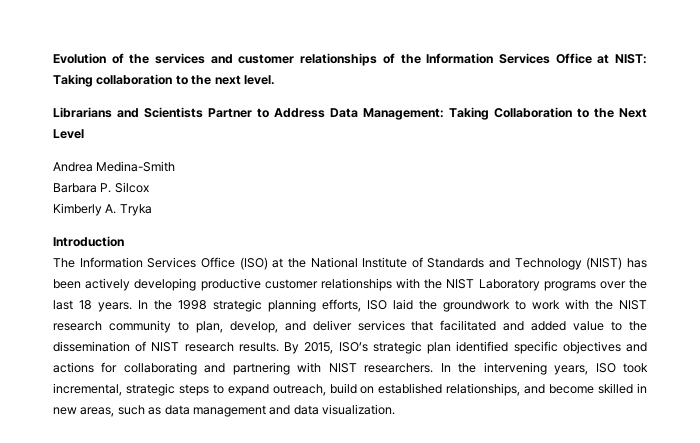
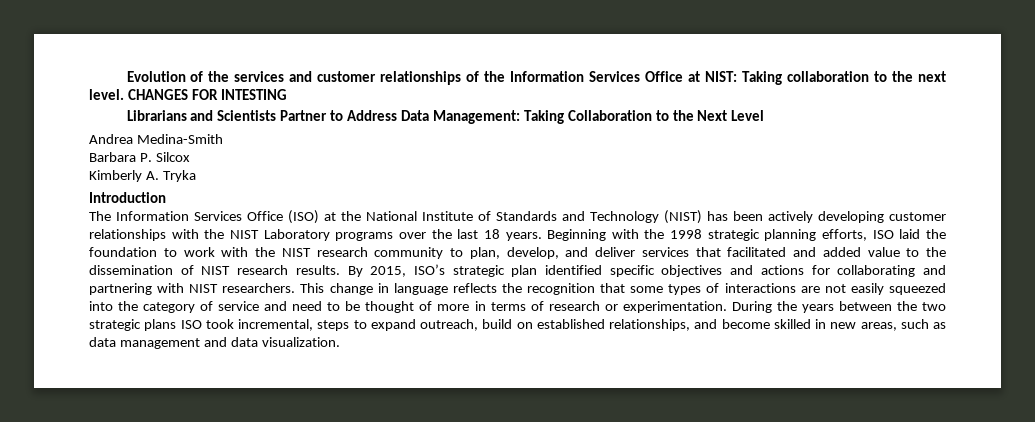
+ CHANGES FOR INTESTING
- The Information Services Office (ISO) at the National Institute of Standards and Technology (NIST) has been actively developing productive customer relationships with the NIST Laboratory programs over the last 18 years.
+ The Information Services Office (ISO) at the National Institute of Standards and Technology (NIST) has been actively developing customer relationships with the NIST Laboratory programs over the last 18 years.
- In the 1998 strategic planning efforts, ISO laid the groundwork to work with the NIST research community to plan, develop, and deliver services that facilitated and added value to the dissemination of NIST research results.
+ Beginning with the 1998 strategic planning efforts, ISO laid the foundation to work with the NIST research community to plan, develop, and deliver services that facilitated and added value to the dissemination of NIST research results.
- In the intervening years, ISO took incremental, strategic steps to expand outreach, build on established relationships, and become skilled in new areas, such as data management and data visualization.
+ This change in language reflects the recognition that some types of interactions are not easily squeezed into the category of service and need to be thought of more in terms of research or experimentation. During the years between the two strategic plans ISO took incremental, steps to expand outreach, build on established relationships, and become skilled in new areas, such as data management and data visualization.

